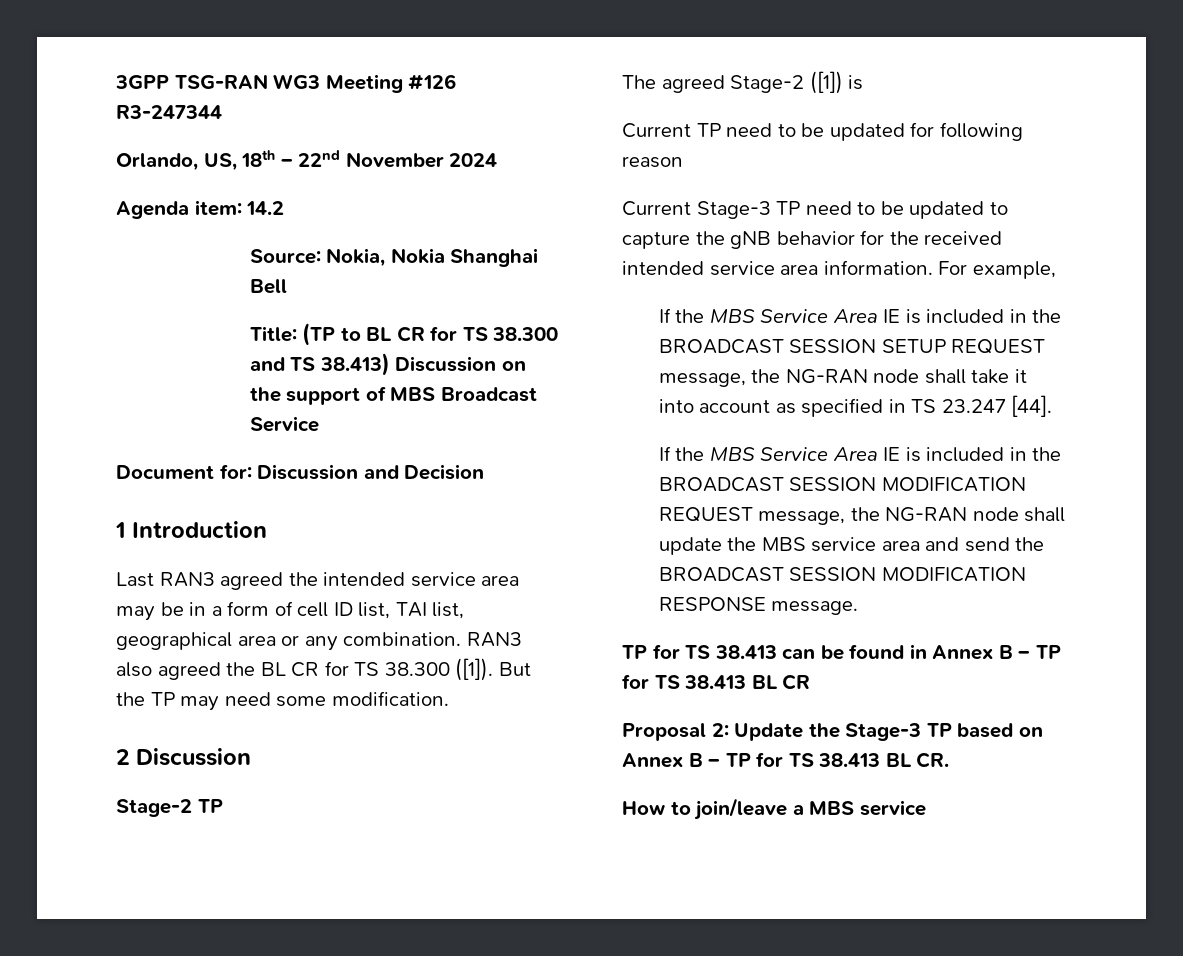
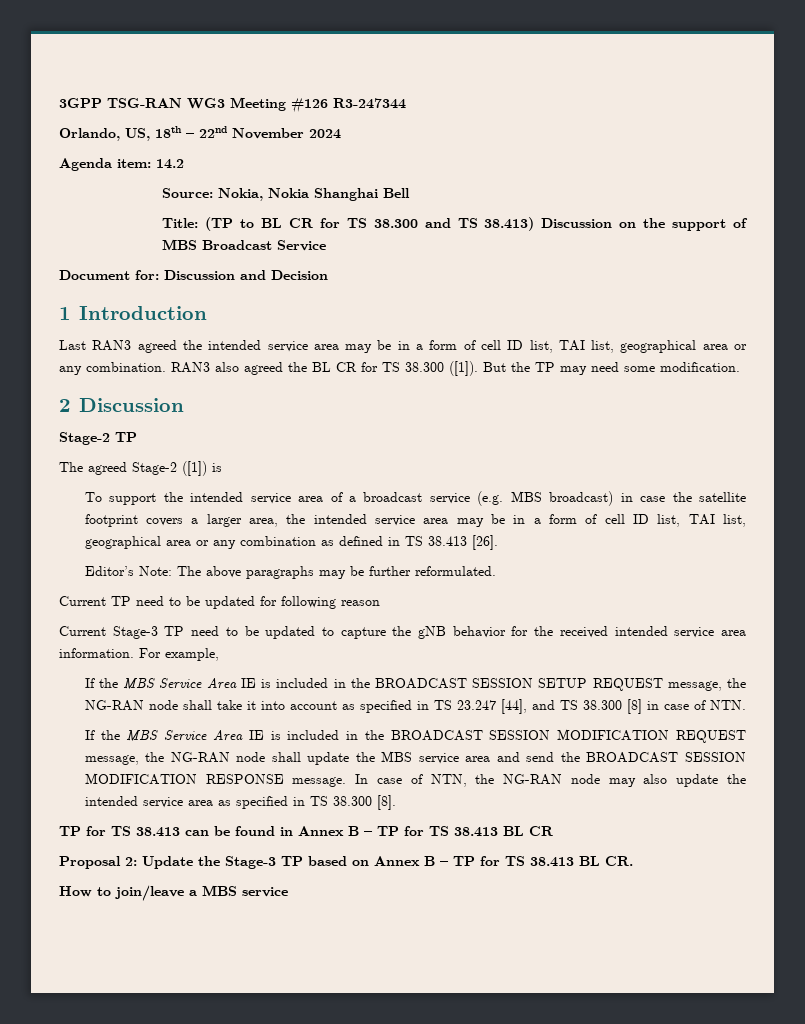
+ To support the intended service area of a broadcast service (e.g. MBS broadcast) in case the satellite footprint covers a larger area, the intended service area may be in a form of cell ID list, TAI list, geographical area or any combination as defined in TS 38.413 [26].
+ Editor’s Note: The above paragraphs may be further reformulated.
- If the MBS Service Area IE is included in the BROADCAST SESSION SETUP REQUEST message, the NG-RAN node shall take it into account as specified in TS 23.247 [44].
+ If the MBS Service Area IE is included in the BROADCAST SESSION SETUP REQUEST message, the NG-RAN node shall take it into account as specified in TS 23.247 [44], and TS 38.300 [8] in case of NTN.
+ In case of NTN, the NG-RAN node may also update the intended service area as specified in TS 38.300 [8].

